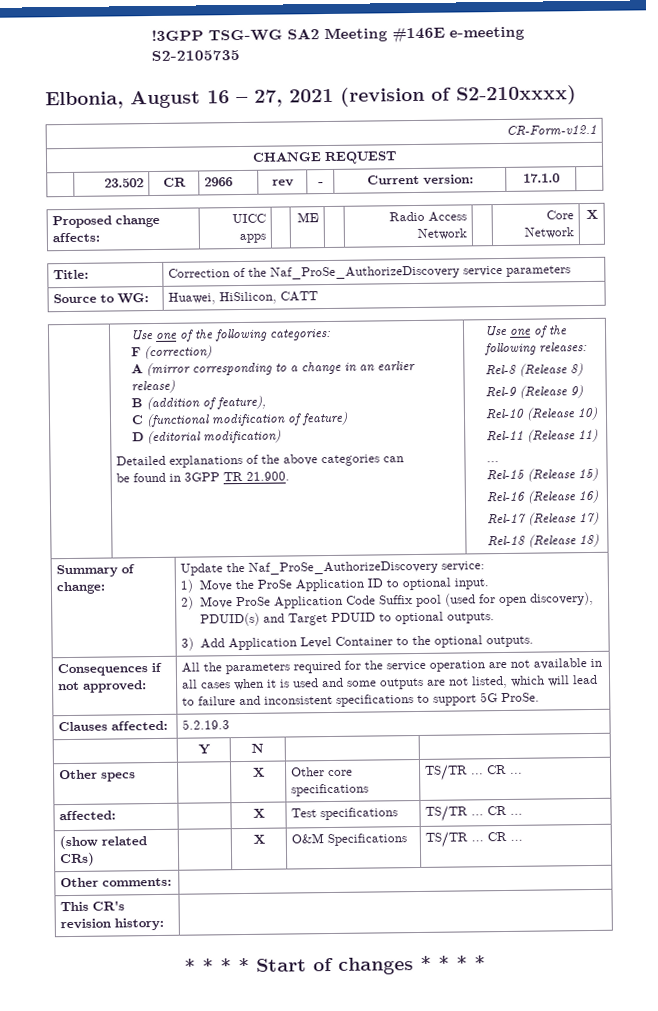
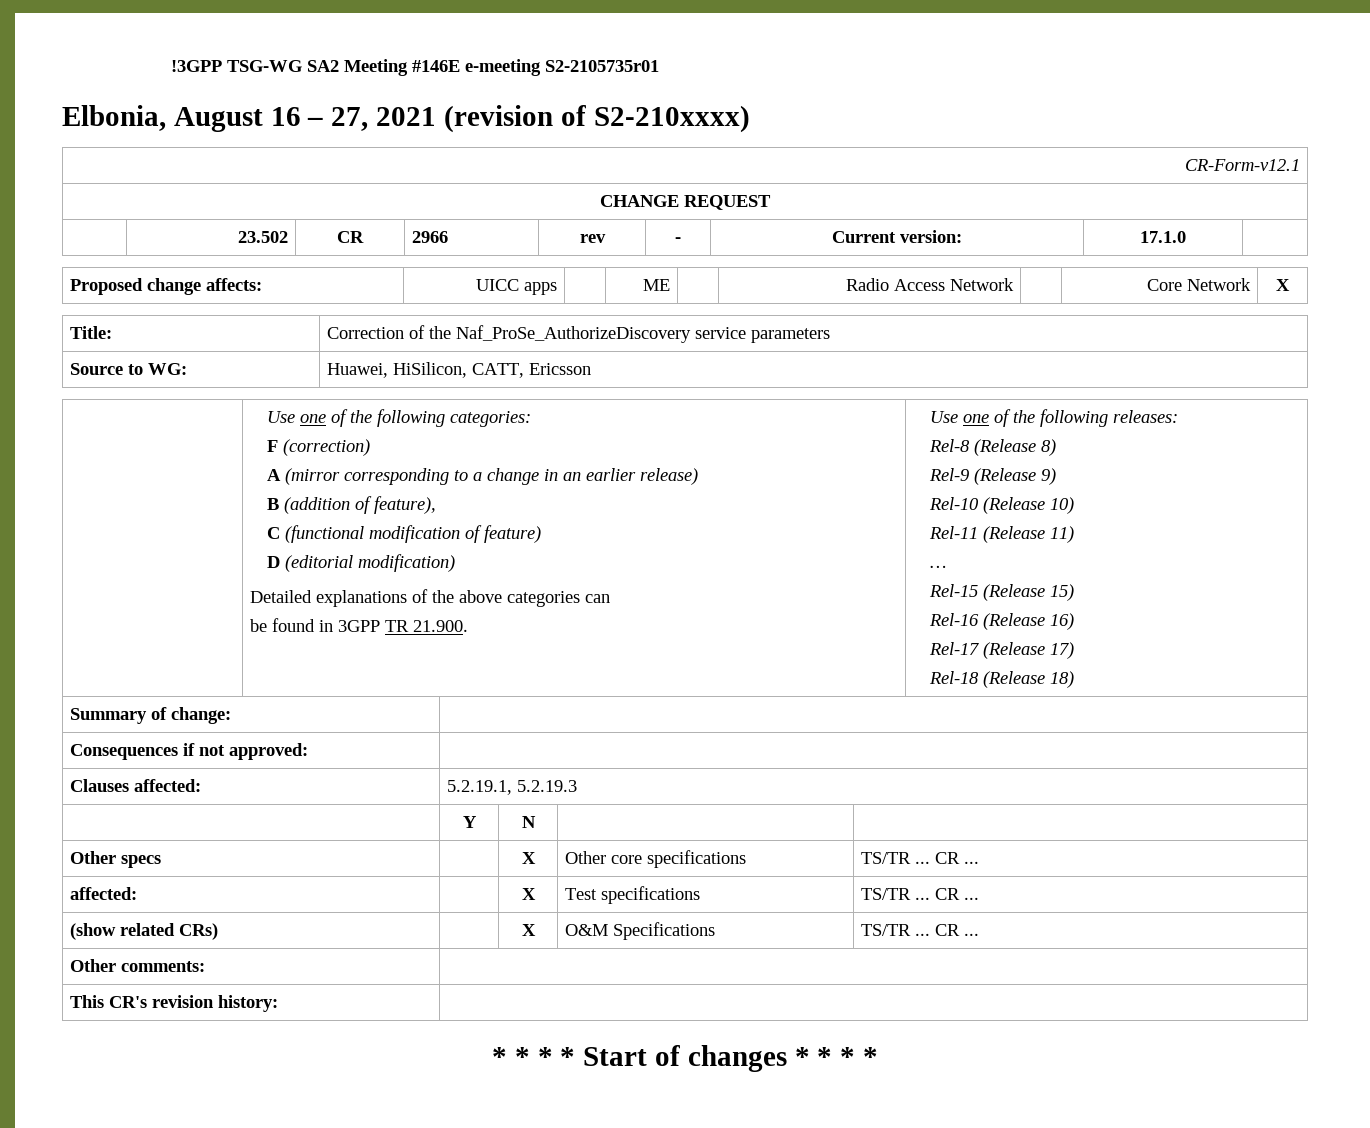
- !3GPP TSG-WG SA2 Meeting #146E e-meeting S2-2105735
+ !3GPP TSG-WG SA2 Meeting #146E e-meeting S2-2105735r01
- Source to WG: | Huawei, HiSilicon, CATT
+ Source to WG: | Huawei, HiSilicon, CATT, Ericsson
- Update the Naf_ProSe_AuthorizeDiscovery service:
- 1) Move the ProSe Application ID to optional input.
- 2) Move ProSe Application Code Suffix pool (used for open discovery), PDUID(s) and Target PDUID to optional outputs.
- 3) Add Application Level Container to the optional outputs.
- Consequences if not approved: | All the parameters required for the service operation are not available in all cases when it is used and some outputs are not listed, which will lead to failure and inconsistent specifications to support 5G ProSe.
+ Consequences if not approved: |
- Clauses affected: | 5.2.19.3
+ Clauses affected: | 5.2.19.1, 5.2.19.3

